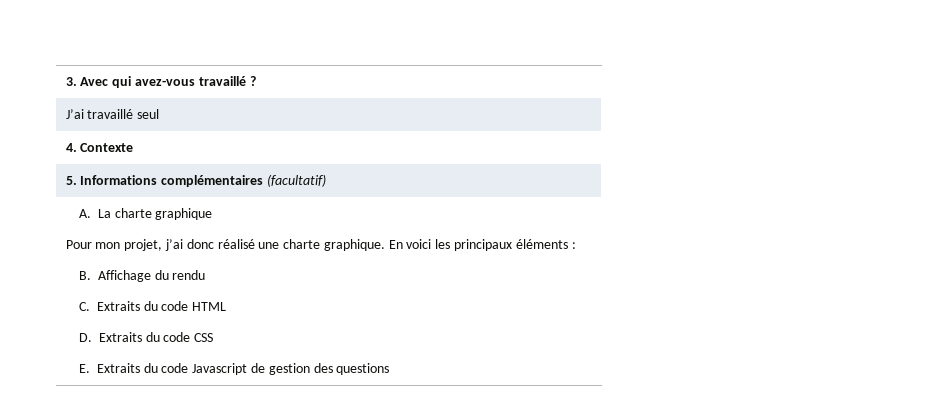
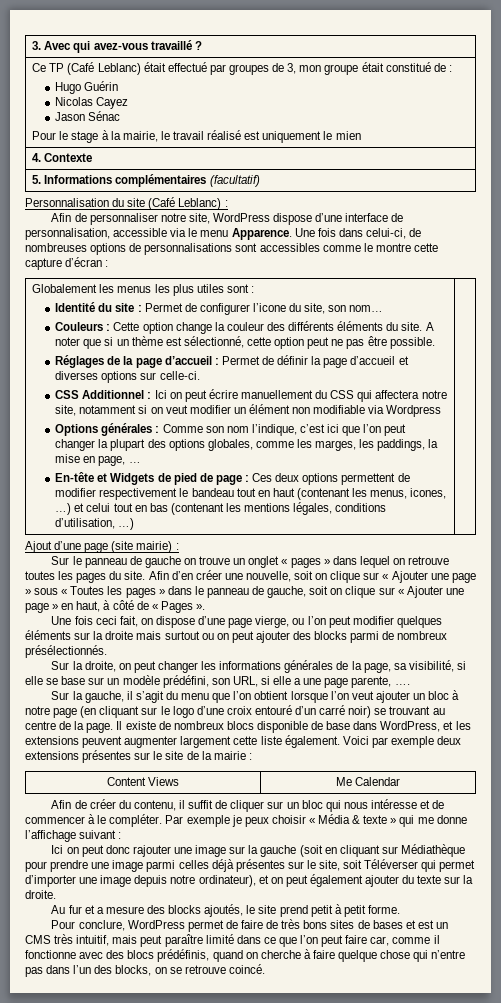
- J’ai travaillé seul
+ Ce TP (Café Leblanc) était effectué par groupes de 3, mon groupe était constitué de :
+ Hugo Guérin
+ Nicolas Cayez
+ Jason Sénac
+ Pour le stage à la mairie, le travail réalisé est uniquement le mien
- A. La charte graphique
- Pour mon projet, j’ai donc réalisé une charte graphique. En voici les principaux éléments :
- B. Affichage du rendu
- C. Extraits du code HTML
- D. Extraits du code CSS
- E. Extraits du code Javascript de gestion des questions
+ Personnalisation du site (Café Leblanc) :
+ Afin de personnaliser notre site, WordPress dispose d’une interface de personnalisation, accessible via le menu Apparence. Une fois dans celui-ci, de nombreuses options de personnalisations sont accessibles comme le montre cette capture d’écran :
+ Globalement les menus les plus utiles sont :
+ Identité du site : Permet de configurer l’icone du site, son nom…
+ Couleurs : Cette option change la couleur des différents éléments du site. A noter que si un thème est sélectionné, cette option peut ne pas être possible.
+ Réglages de la page d’accueil : Permet de définir la page d’accueil et diverses options sur celle-ci.
+ CSS Additionnel : Ici on peut écrire manuellement du CSS qui affectera notre site, notamment si on veut modifier un élément non modifiable via Wordpress
+ Options générales : Comme son nom l’indique, c’est ici que l’on peut changer la plupart des options globales, comme les marges, les paddings, la mise en page, …
+ En-tête et Widgets de pied de page : Ces deux options permettent de modifier respectivement le bandeau tout en haut (contenant les menus, icones, …) et celui tout en bas (contenant les mentions légales, conditions d’utilisation, …) |
+ Ajout d’une page (site mairie) :
+ Sur le panneau de gauche on trouve un onglet « pages » dans lequel on retrouve toutes les pages du site. Afin d’en créer une nouvelle, soit on clique sur « Ajouter une page » sous « Toutes les pages » dans le panneau de gauche, soit on clique sur « Ajouter une page » en haut, à côté de « Pages ».
+ Une fois ceci fait, on dispose d’une page vierge, ou l’on peut modifier quelques éléments sur la droite mais surtout ou on peut ajouter des blocks parmi de nombreux présélectionnés.
+ Sur la droite, on peut changer les informations générales de la page, sa visibilité, si elle se base sur un modèle prédéfini, son URL, si elle a une page parente, ….
+ Sur la gauche, il s’agit du menu que l’on obtient lorsque l’on veut ajouter un bloc à notre page (en cliquant sur le logo d’une croix entouré d’un carré noir) se trouvant au centre de la page. Il existe de nombreux blocs disponible de base dans WordPress, et les extensions peuvent augmenter largement cette liste également. Voici par exemple deux extensions présentes sur le site de la mairie :
+ Content Views | Me Calendar
+ Afin de créer du contenu, il suffit de cliquer sur un bloc qui nous intéresse et de commencer à le compléter. Par exemple je peux choisir « Média & texte » qui me donne l’affichage suivant :
+ Ici on peut donc rajouter une image sur la gauche (soit en cliquant sur Médiathèque pour prendre une image parmi celles déjà présentes sur le site, soit Téléverser qui permet d’importer une image depuis notre ordinateur), et on peut également ajouter du texte sur la droite.
+ Au fur et a mesure des blocks ajoutés, le site prend petit à petit forme.
+ Pour conclure, WordPress permet de faire de très bons sites de bases et est un CMS très intuitif, mais peut paraître limité dans ce que l’on peut faire car, comme il fonctionne avec des blocs prédéfinis, quand on cherche à faire quelque chose qui n’entre pas dans l’un des blocks, on se retrouve coincé.

